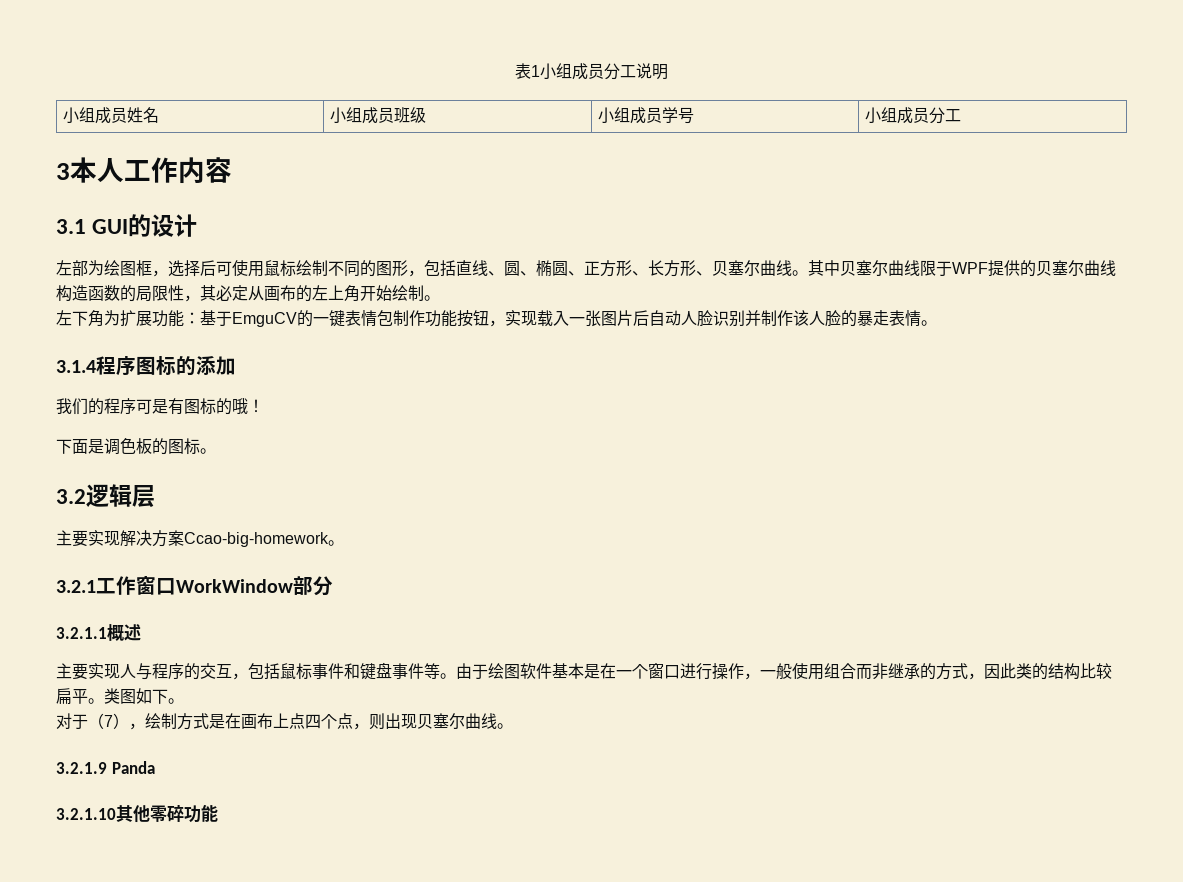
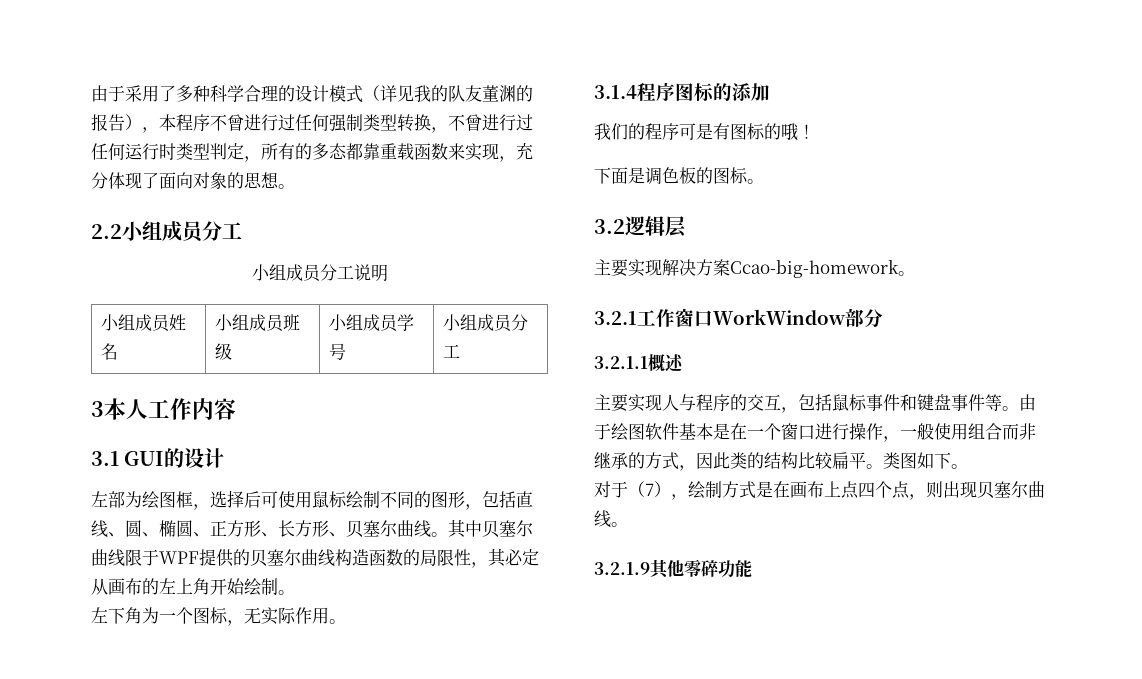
- 表1小组成员分工说明
+ 由于采用了多种科学合理的设计模式（详见我的队友董渊的报告），本程序不曾进行过任何强制类型转换，不曾进行过任何运行时类型判定，所有的多态都靠重载函数来实现，充分体现了面向对象的思想。
+ 2.2小组成员分工
+ 小组成员分工说明
- 左下角为扩展功能：基于EmguCV的一键表情包制作功能按钮，实现载入一张图片后自动人脸识别并制作该人脸的暴走表情。
+ 左下角为一个图标，无实际作用。
- 3.2.1.9 Panda
- 3.2.1.10其他零碎功能
+ 3.2.1.9其他零碎功能

